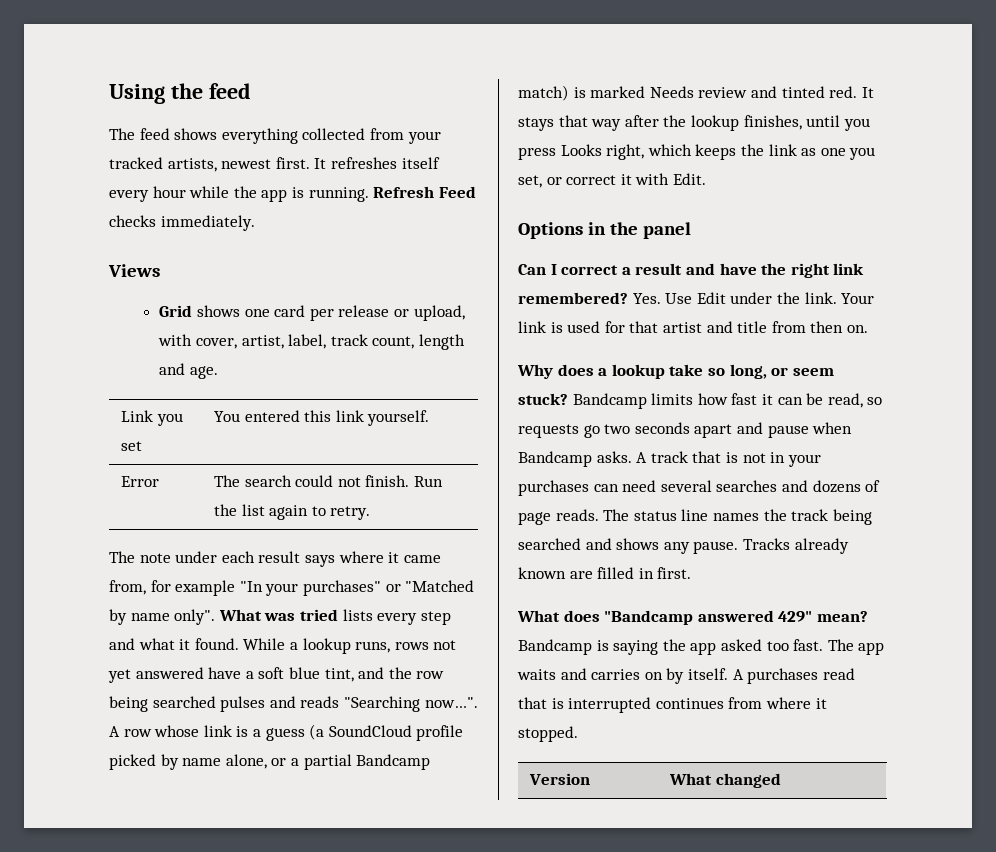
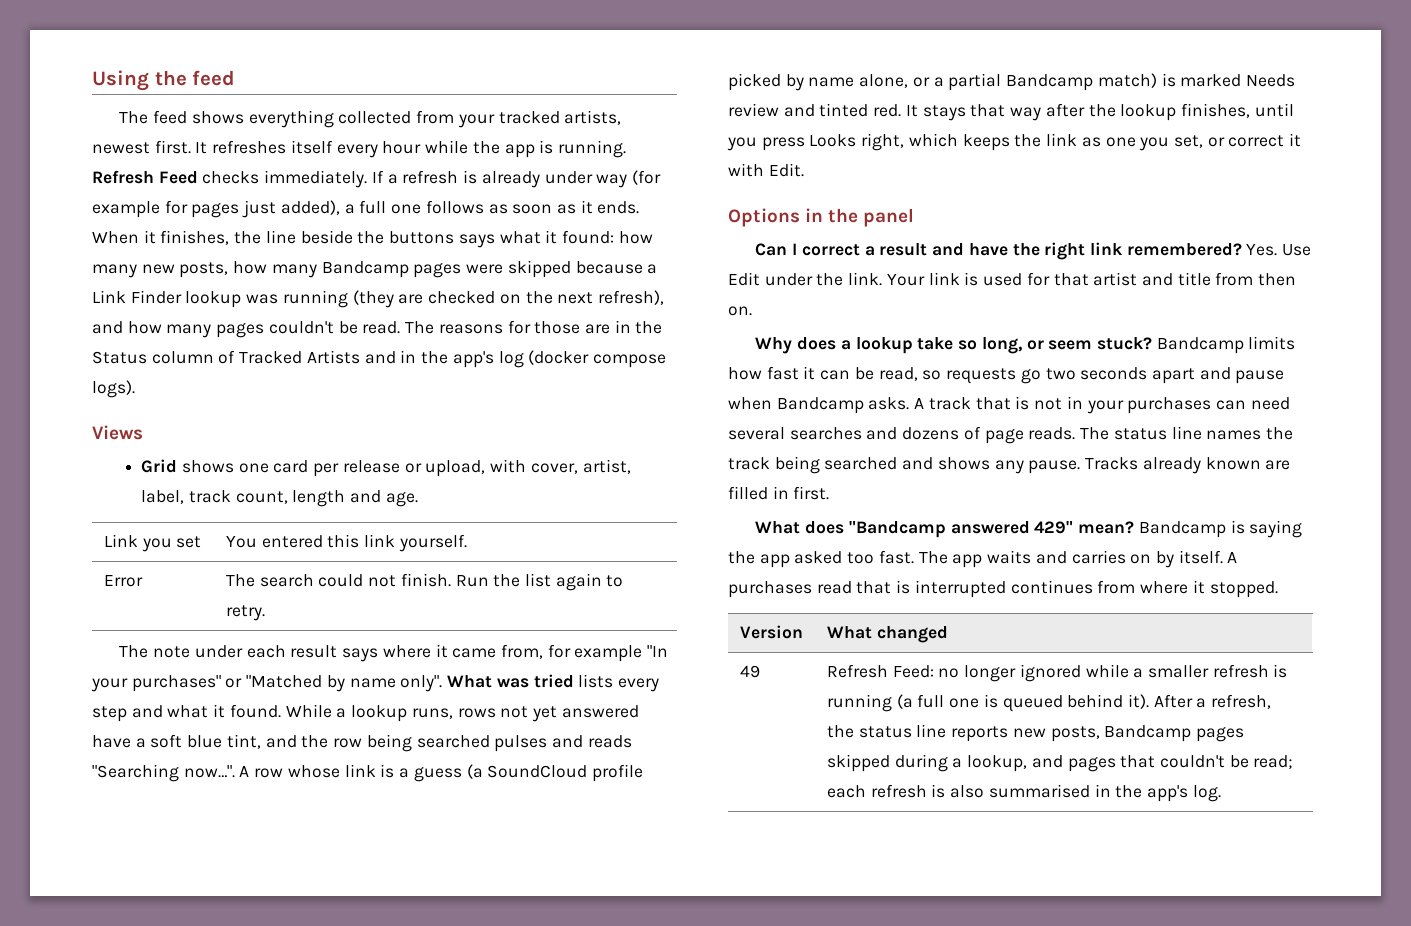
+ If a refresh is already under way (for example for pages just added), a full one follows as soon as it ends. When it finishes, the line beside the buttons says what it found: how many new posts, how many Bandcamp pages were skipped because a Link Finder lookup was running (they are checked on the next refresh), and how many pages couldn't be read. The reasons for those are in the Status column of Tracked Artists and in the app's log (docker compose logs).
+ 49 | Refresh Feed: no longer ignored while a smaller refresh is running (a full one is queued behind it). After a refresh, the status line reports new posts, Bandcamp pages skipped during a lookup, and pages that couldn't be read; each refresh is also summarised in the app's log.

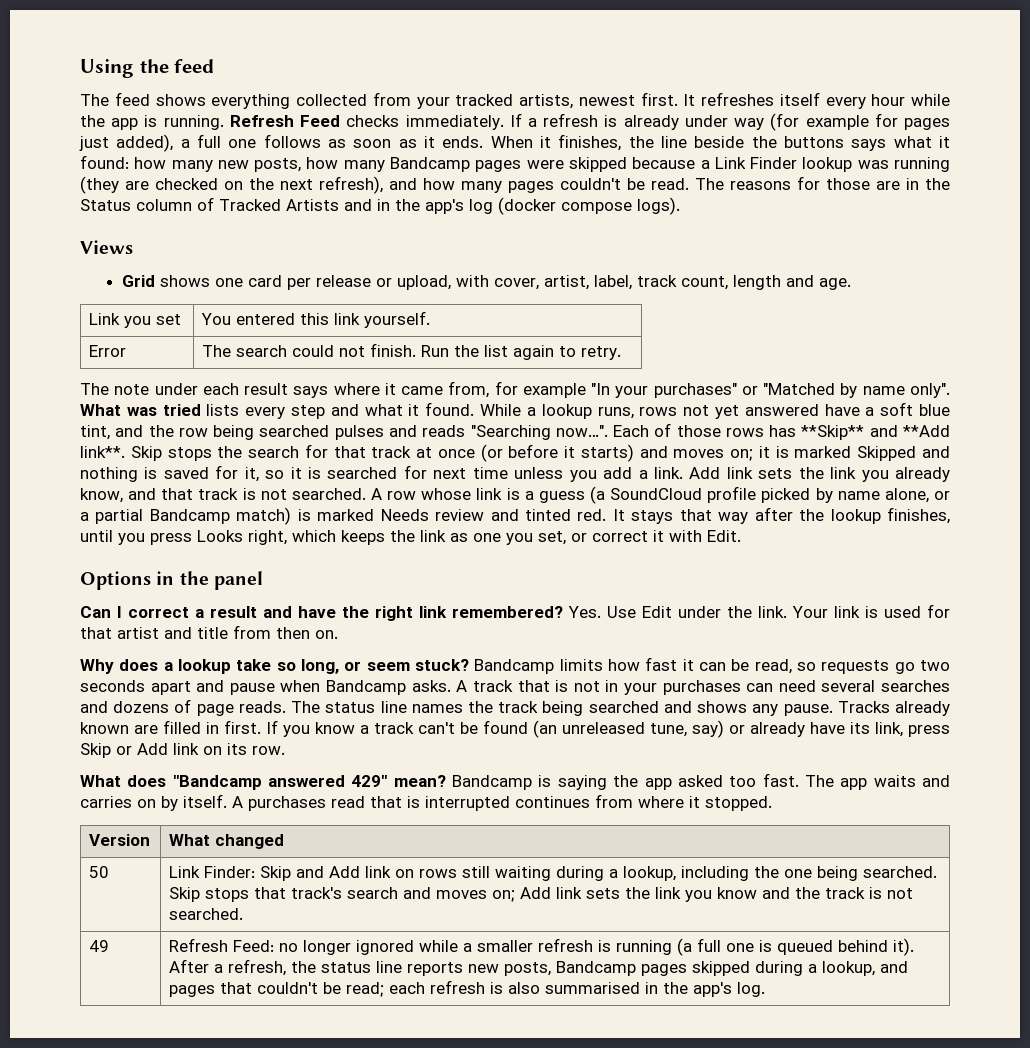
+ Each of those rows has **Skip** and **Add link**. Skip stops the search for that track at once (or before it starts) and moves on; it is marked Skipped and nothing is saved for it, so it is searched for next time unless you add a link. Add link sets the link you already know, and that track is not searched.
+ If you know a track can't be found (an unreleased tune, say) or already have its link, press Skip or Add link on its row.
+ 50 | Link Finder: Skip and Add link on rows still waiting during a lookup, including the one being searched. Skip stops that track's search and moves on; Add link sets the link you know and the track is not searched.

